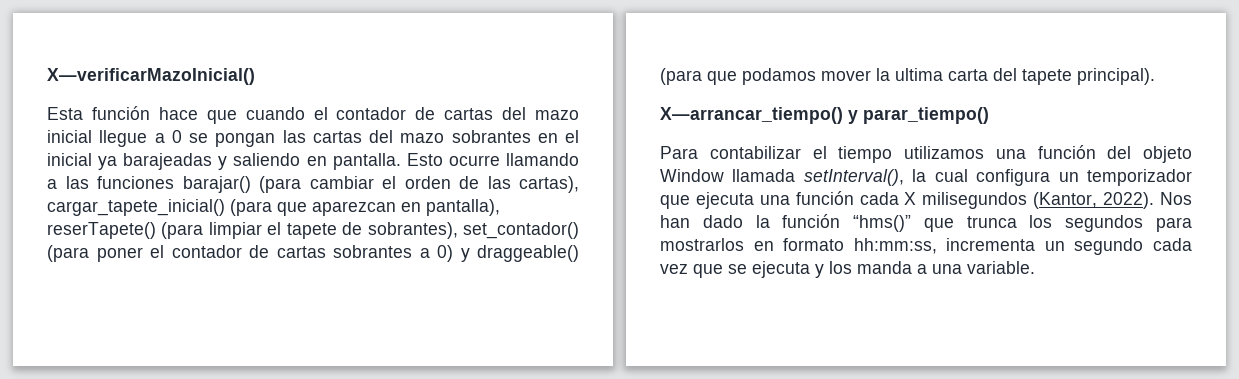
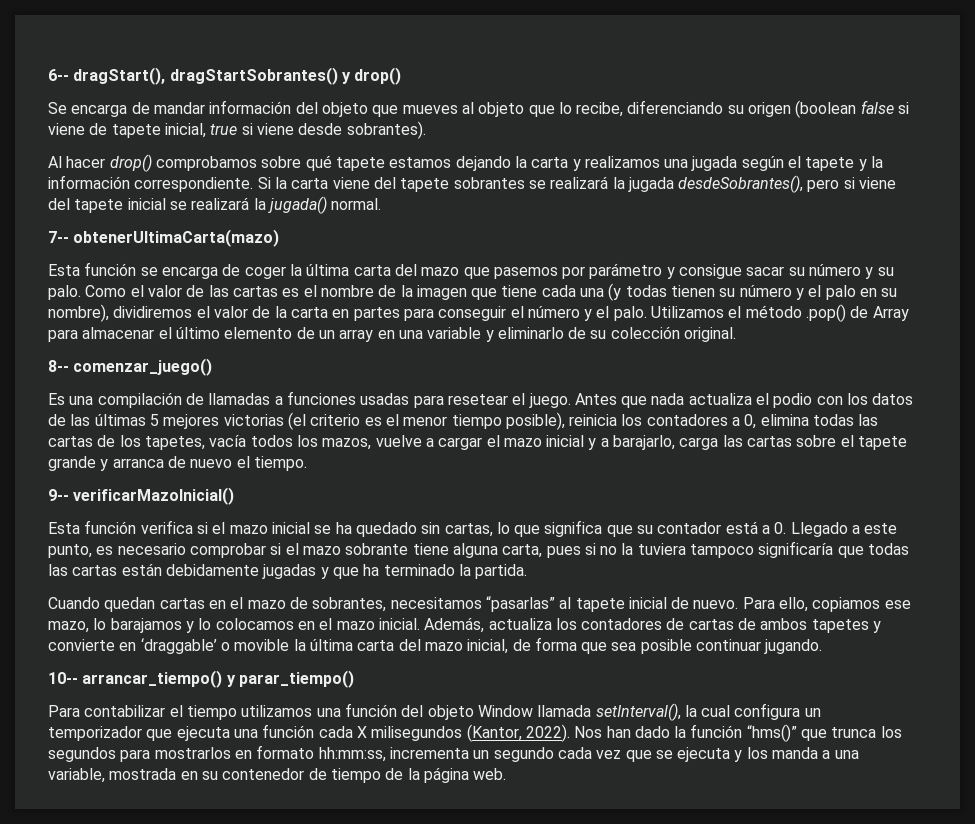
- X—verificarMazoInicial()
- Esta función hace que cuando el contador de cartas del mazo inicial llegue a 0 se pongan las cartas del mazo sobrantes en el inicial ya barajeadas y saliendo en pantalla. Esto ocurre llamando a las funciones barajar() (para cambiar el orden de las cartas), cargar_tapete_inicial() (para que aparezcan en pantalla), reserTapete() (para limpiar el tapete de sobrantes), set_contador() (para poner el contador de cartas sobrantes a 0) y draggeable() (para que podamos mover la ultima carta del tapete principal).
- X—arrancar_tiempo() y parar_tiempo()
+ 6-- dragStart(), dragStartSobrantes() y drop()
+ Se encarga de mandar información del objeto que mueves al objeto que lo recibe, diferenciando su origen (boolean false si viene de tapete inicial, true si viene desde sobrantes).
+ Al hacer drop() comprobamos sobre qué tapete estamos dejando la carta y realizamos una jugada según el tapete y la información correspondiente. Si la carta viene del tapete sobrantes se realizará la jugada desdeSobrantes(), pero si viene del tapete inicial se realizará la jugada() normal.
+ 7-- obtenerUltimaCarta(mazo)
+ Esta función se encarga de coger la última carta del mazo que pasemos por parámetro y consigue sacar su número y su palo. Como el valor de las cartas es el nombre de la imagen que tiene cada una (y todas tienen su número y el palo en su nombre), dividiremos el valor de la carta en partes para conseguir el número y el palo. Utilizamos el método .pop() de Array para almacenar el último elemento de un array en una variable y eliminarlo de su colección original.
+ 8-- comenzar_juego()
+ Es una compilación de llamadas a funciones usadas para resetear el juego. Antes que nada actualiza el podio con los datos de las últimas 5 mejores victorias (el criterio es el menor tiempo posible), reinicia los contadores a 0, elimina todas las cartas de los tapetes, vacía todos los mazos, vuelve a cargar el mazo inicial y a barajarlo, carga las cartas sobre el tapete grande y arranca de nuevo el tiempo.
+ 9-- verificarMazoInicial()
+ Esta función verifica si el mazo inicial se ha quedado sin cartas, lo que significa que su contador está a 0. Llegado a este punto, es necesario comprobar si el mazo sobrante tiene alguna carta, pues si no la tuviera tampoco significaría que todas las cartas están debidamente jugadas y que ha terminado la partida.
+ Cuando quedan cartas en el mazo de sobrantes, necesitamos “pasarlas” al tapete inicial de nuevo. Para ello, copiamos ese mazo, lo barajamos y lo colocamos en el mazo inicial. Además, actualiza los contadores de cartas de ambos tapetes y convierte en ‘draggable’ o movible la última carta del mazo inicial, de forma que sea posible continuar jugando.
+ 10-- arrancar_tiempo() y parar_tiempo()
- Nos han dado la función “hms()” que trunca los segundos para mostrarlos en formato hh:mm:ss, incrementa un segundo cada vez que se ejecuta y los manda a una variable.
+ Nos han dado la función “hms()” que trunca los segundos para mostrarlos en formato hh:mm:ss, incrementa un segundo cada vez que se ejecuta y los manda a una variable, mostrada en su contenedor de tiempo de la página web.

